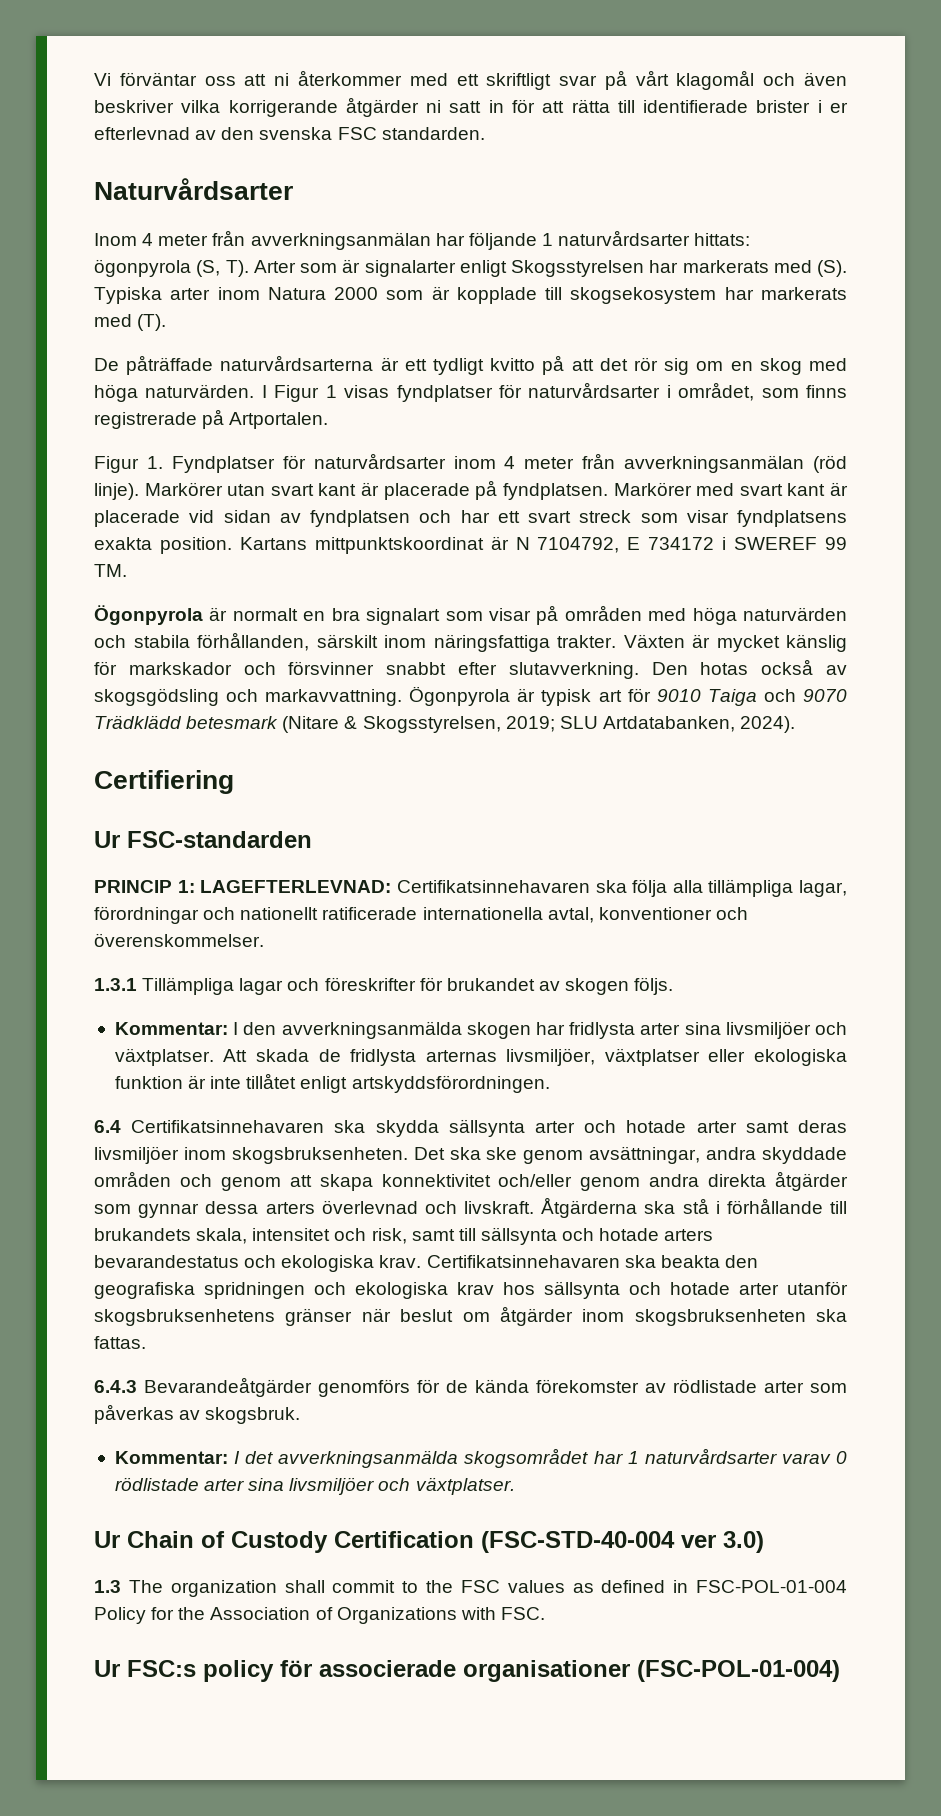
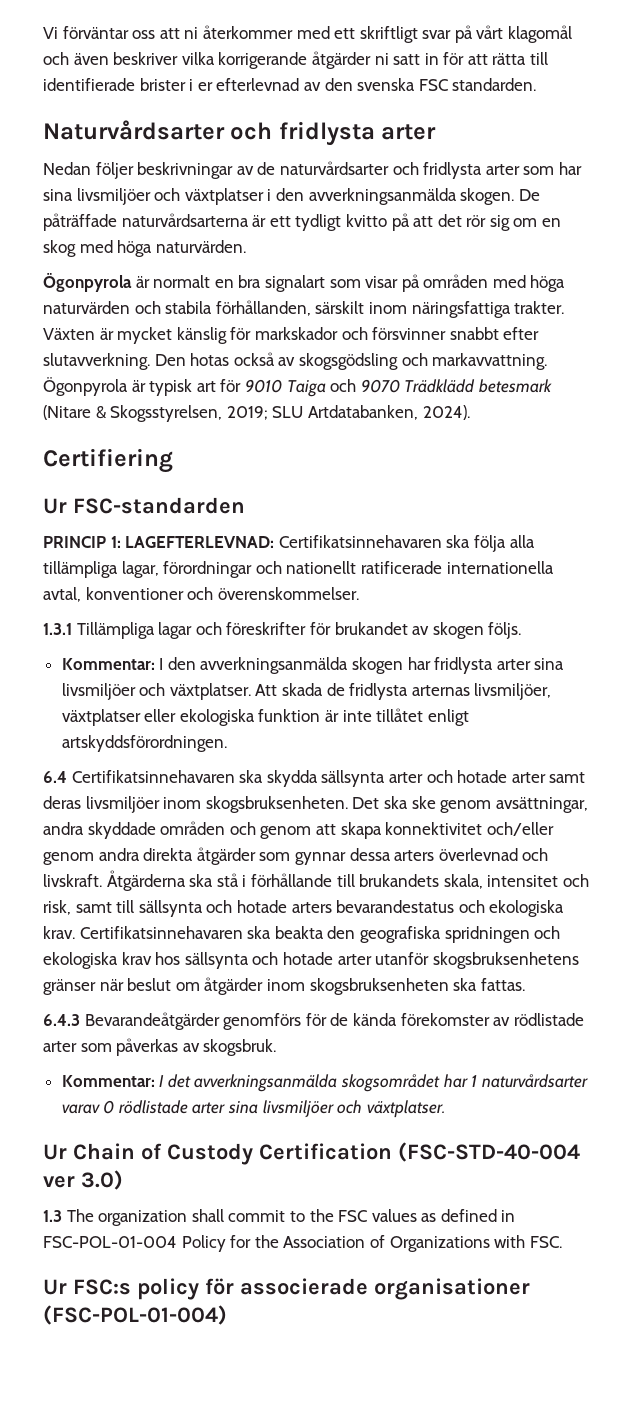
- Naturvårdsarter
- Inom 4 meter från avverkningsanmälan har följande 1 naturvårdsarter hittats: ögonpyrola (S, T). Arter som är signalarter enligt Skogsstyrelsen har markerats med (S). Typiska arter inom Natura 2000 som är kopplade till skogsekosystem har markerats med (T).
- De påträffade naturvårdsarterna är ett tydligt kvitto på att det rör sig om en skog med höga naturvärden. I Figur 1 visas fyndplatser för naturvårdsarter i området, som finns registrerade på Artportalen.
- Figur 1. Fyndplatser för naturvårdsarter inom 4 meter från avverkningsanmälan (röd linje). Markörer utan svart kant är placerade på fyndplatsen. Markörer med svart kant är placerade vid sidan av fyndplatsen och har ett svart streck som visar fyndplatsens exakta position. Kartans mittpunktskoordinat är N 7104792, E 734172 i SWEREF 99 TM.
+ Naturvårdsarter och fridlysta arter
+ Nedan följer beskrivningar av de naturvårdsarter och fridlysta arter som har sina livsmiljöer och växtplatser i den avverkningsanmälda skogen. De påträffade naturvårdsarterna är ett tydligt kvitto på att det rör sig om en skog med höga naturvärden.

